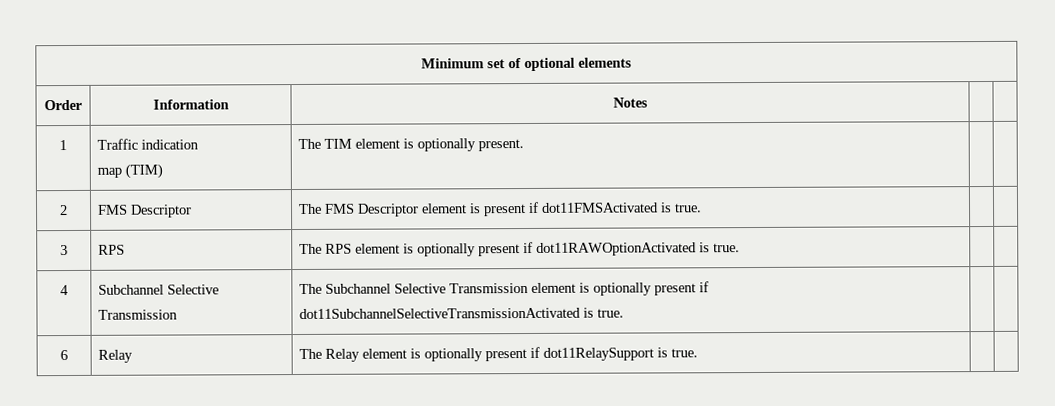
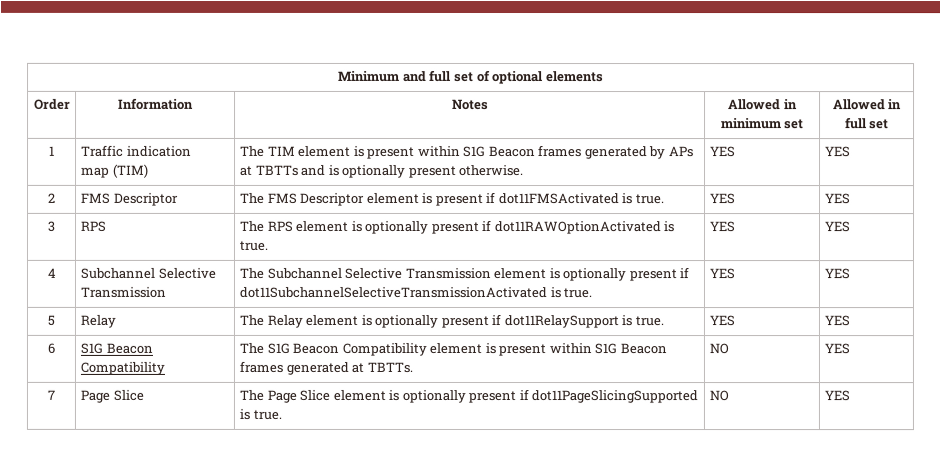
- Minimum set of optional elements
+ Minimum and full set of optional elements
- Order | Information | Notes | |
+ Order | Information | Notes | Allowed in minimum set | Allowed in full set
  1 | Traffic indication
- map (TIM) | The TIM element is optionally present. | |
+ map (TIM) | The TIM element is present within S1G Beacon frames generated by APs at TBTTs and is optionally present otherwise. | YES | YES
- 2 | FMS Descriptor | The FMS Descriptor element is present if dot11FMSActivated is true. | |
+ 2 | FMS Descriptor | The FMS Descriptor element is present if dot11FMSActivated is true. | YES | YES
- 3 | RPS | The RPS element is optionally present if dot11RAWOptionActivated is true. | |
+ 3 | RPS | The RPS element is optionally present if dot11RAWOptionActivated is true. | YES | YES
- 4 | Subchannel Selective Transmission | The Subchannel Selective Transmission element is optionally present if dot11SubchannelSelectiveTransmissionActivated is true. | |
- 6 | Relay | The Relay element is optionally present if dot11RelaySupport is true. | |
+ 4 | Subchannel Selective Transmission | The Subchannel Selective Transmission element is optionally present if dot11SubchannelSelectiveTransmissionActivated is true. | YES | YES
+ 5 | Relay | The Relay element is optionally present if dot11RelaySupport is true. | YES | YES
+ 6 | S1G Beacon Compatibility | The S1G Beacon Compatibility element is present within S1G Beacon frames generated at TBTTs. | NO | YES
+ 7 | Page Slice | The Page Slice element is optionally present if dot11PageSlicingSupported is true. | NO | YES

